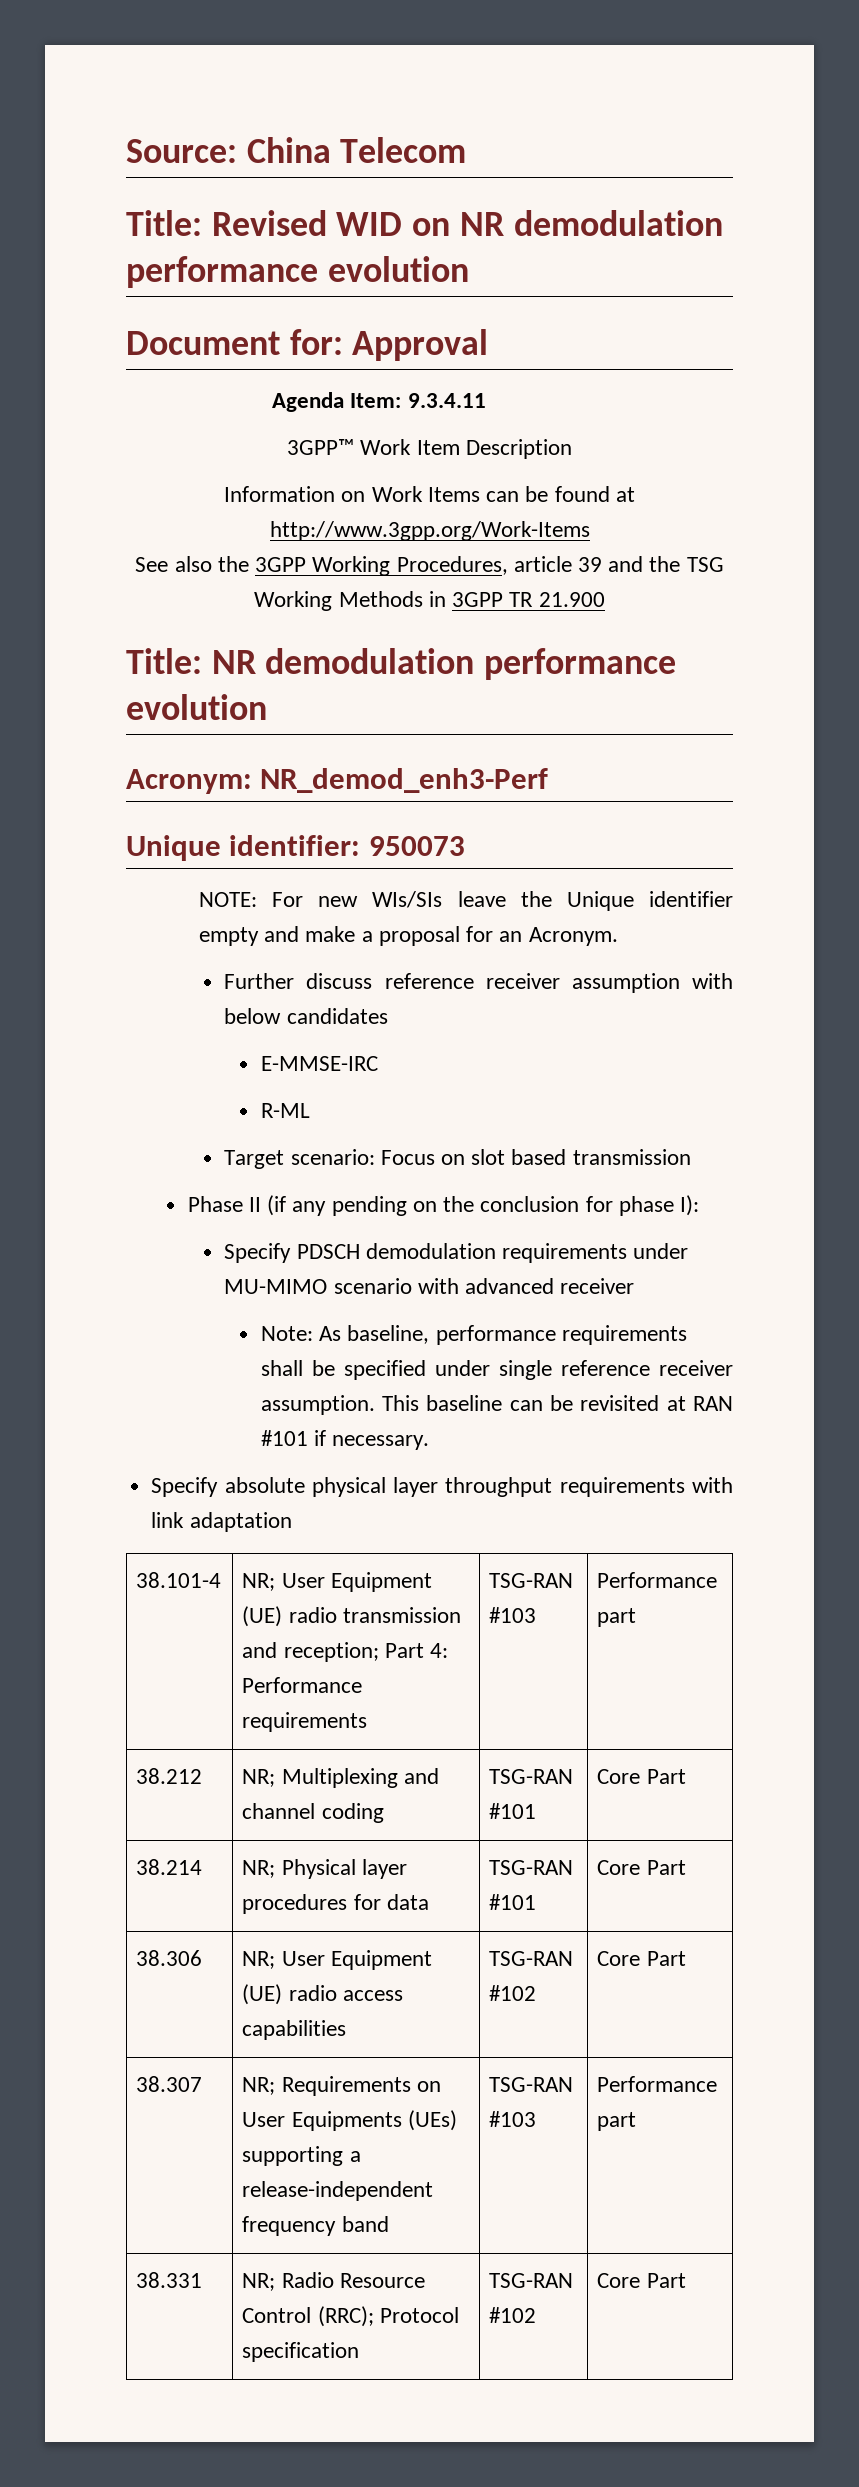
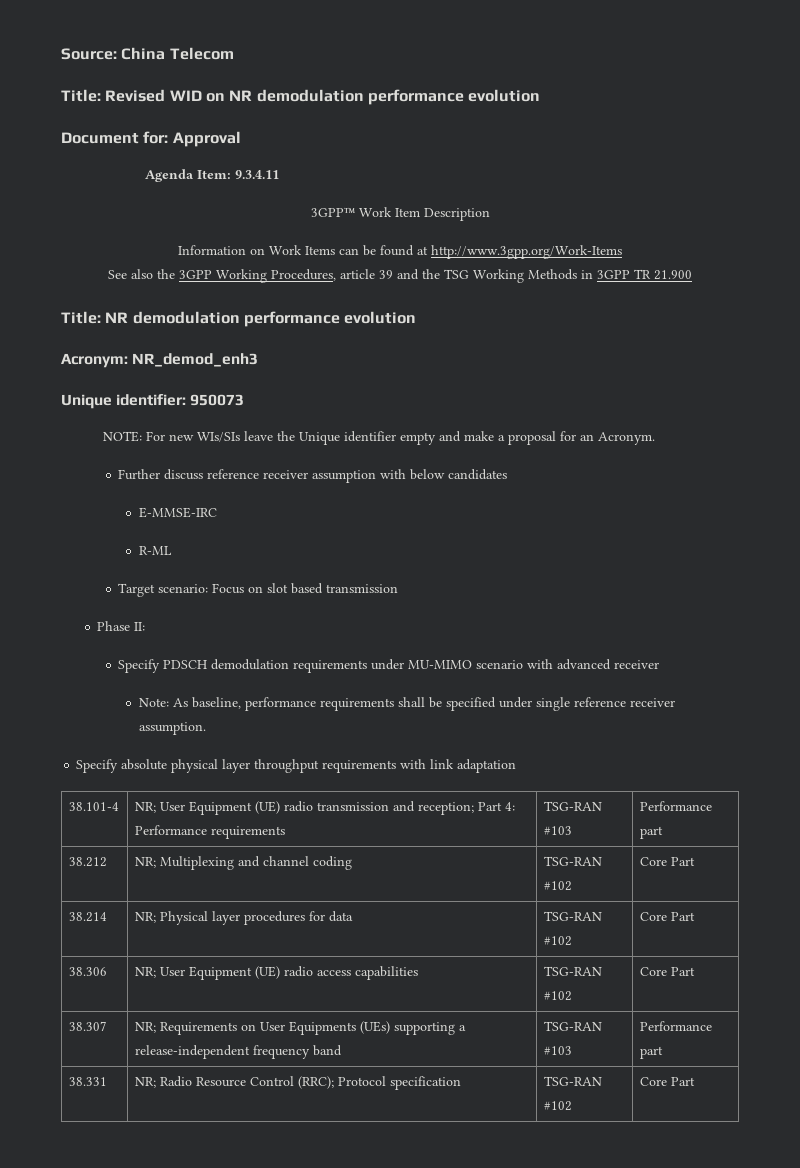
- Acronym: NR_demod_enh3-Perf
+ Acronym: NR_demod_enh3
- Phase II (if any pending on the conclusion for phase I):
+ Phase II:
- This baseline can be revisited at RAN #101 if necessary.
- 38.212 | NR; Multiplexing and channel coding | TSG-RAN #101 | Core Part
+ 38.212 | NR; Multiplexing and channel coding | TSG-RAN #102 | Core Part
- 38.214 | NR; Physical layer procedures for data | TSG-RAN #101 | Core Part
+ 38.214 | NR; Physical layer procedures for data | TSG-RAN #102 | Core Part

